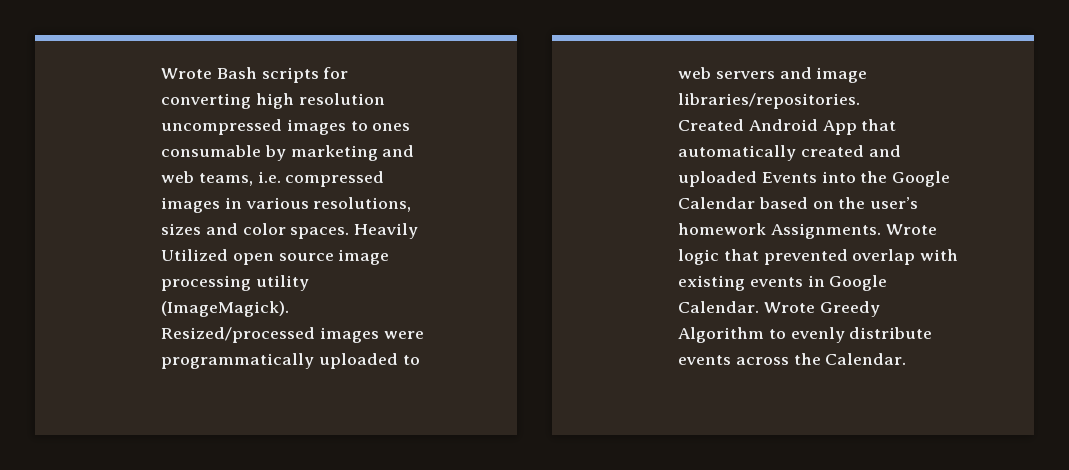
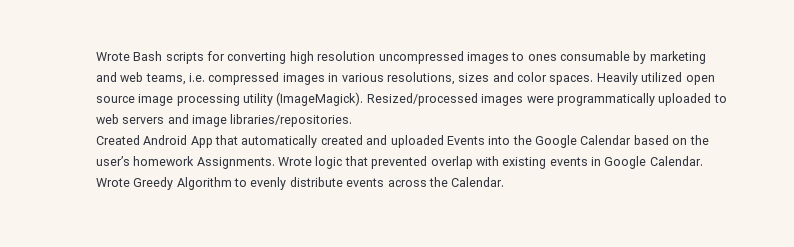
- Heavily Utilized open source image processing utility (ImageMagick).
+ Heavily utilized open source image processing utility (ImageMagick).

